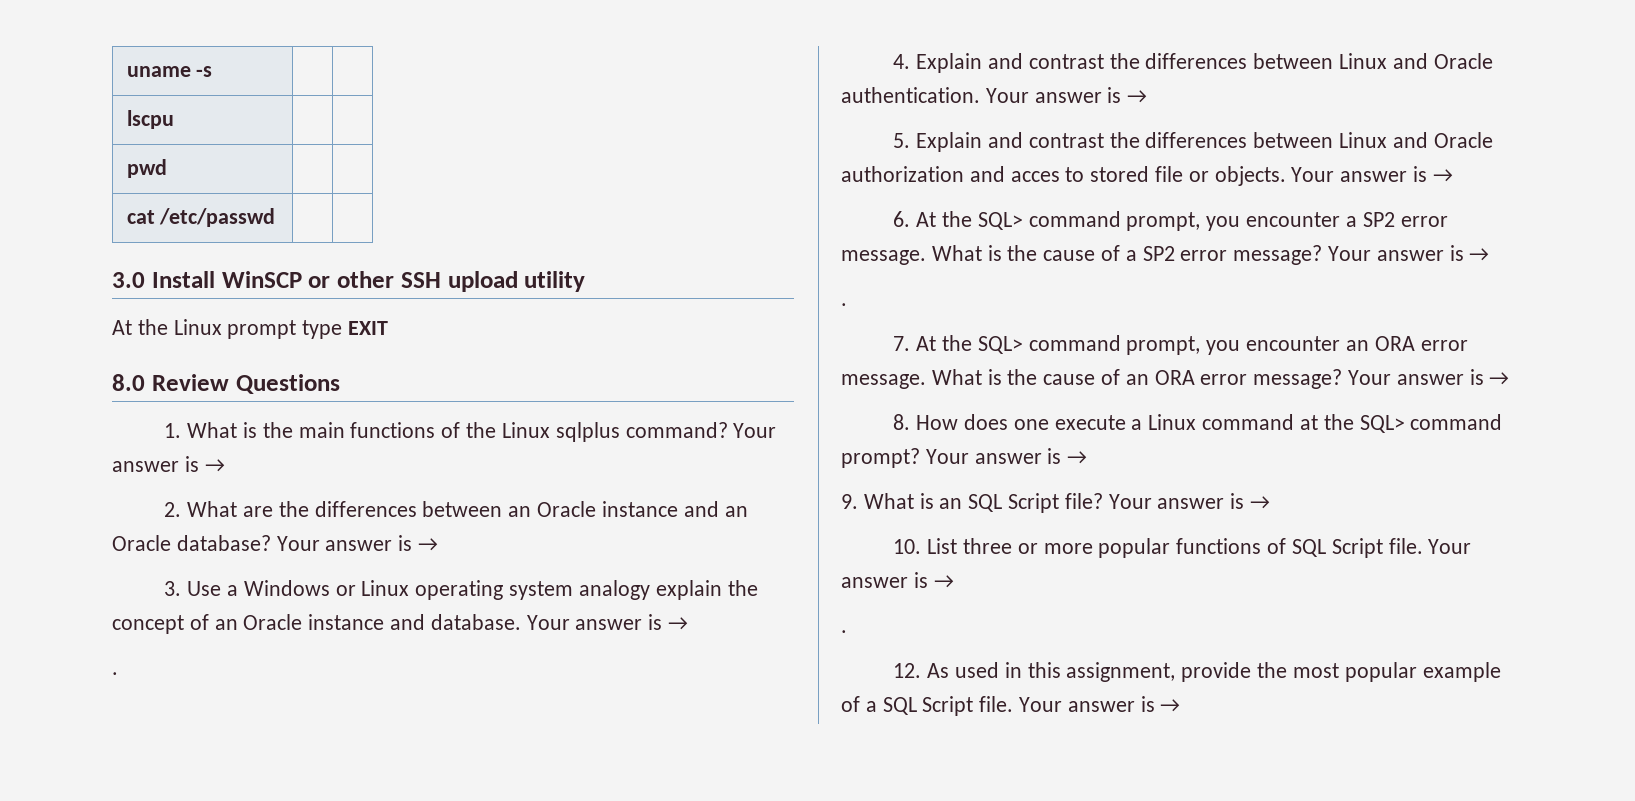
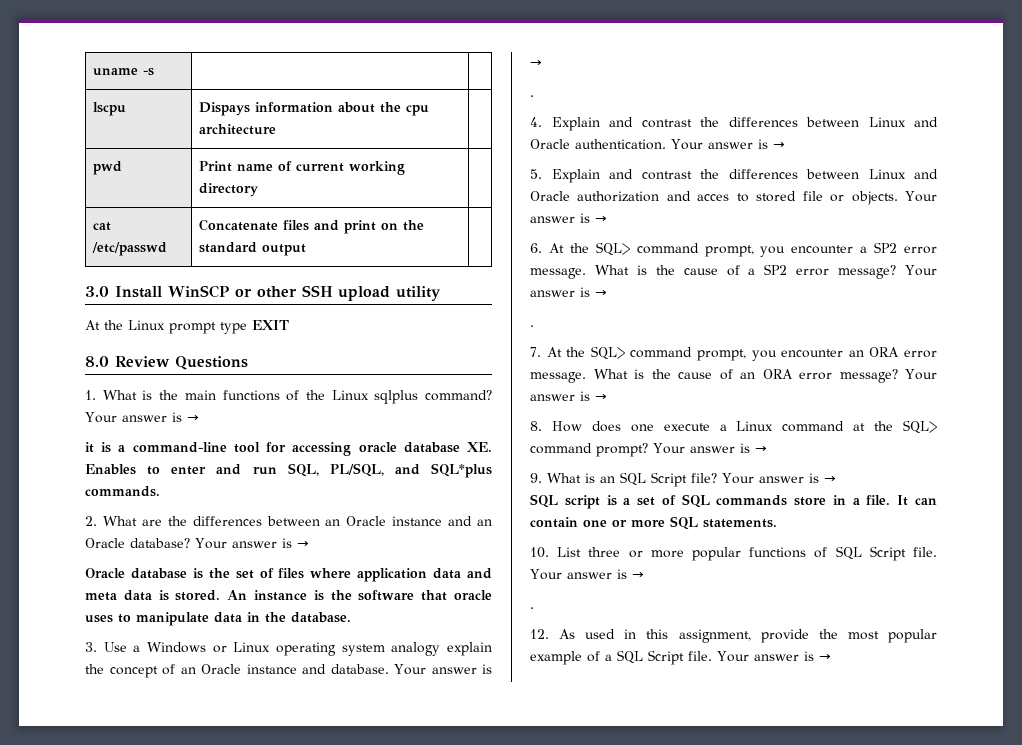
- lscpu | |
- pwd | |
- cat /etc/passwd | |
+ lscpu | Dispays information about the cpu architecture |
+ pwd | Print name of current working directory |
+ cat /etc/passwd | Concatenate files and print on the standard output |
+ it is a command-line tool for accessing oracle database XE. Enables to enter and run SQL, PL/SQL, and SQL*plus commands.
+ Oracle database is the set of files where application data and meta data is stored. An instance is the software that oracle uses to manipulate data in the database.
+ SQL script is a set of SQL commands store in a file. It can contain one or more SQL statements.

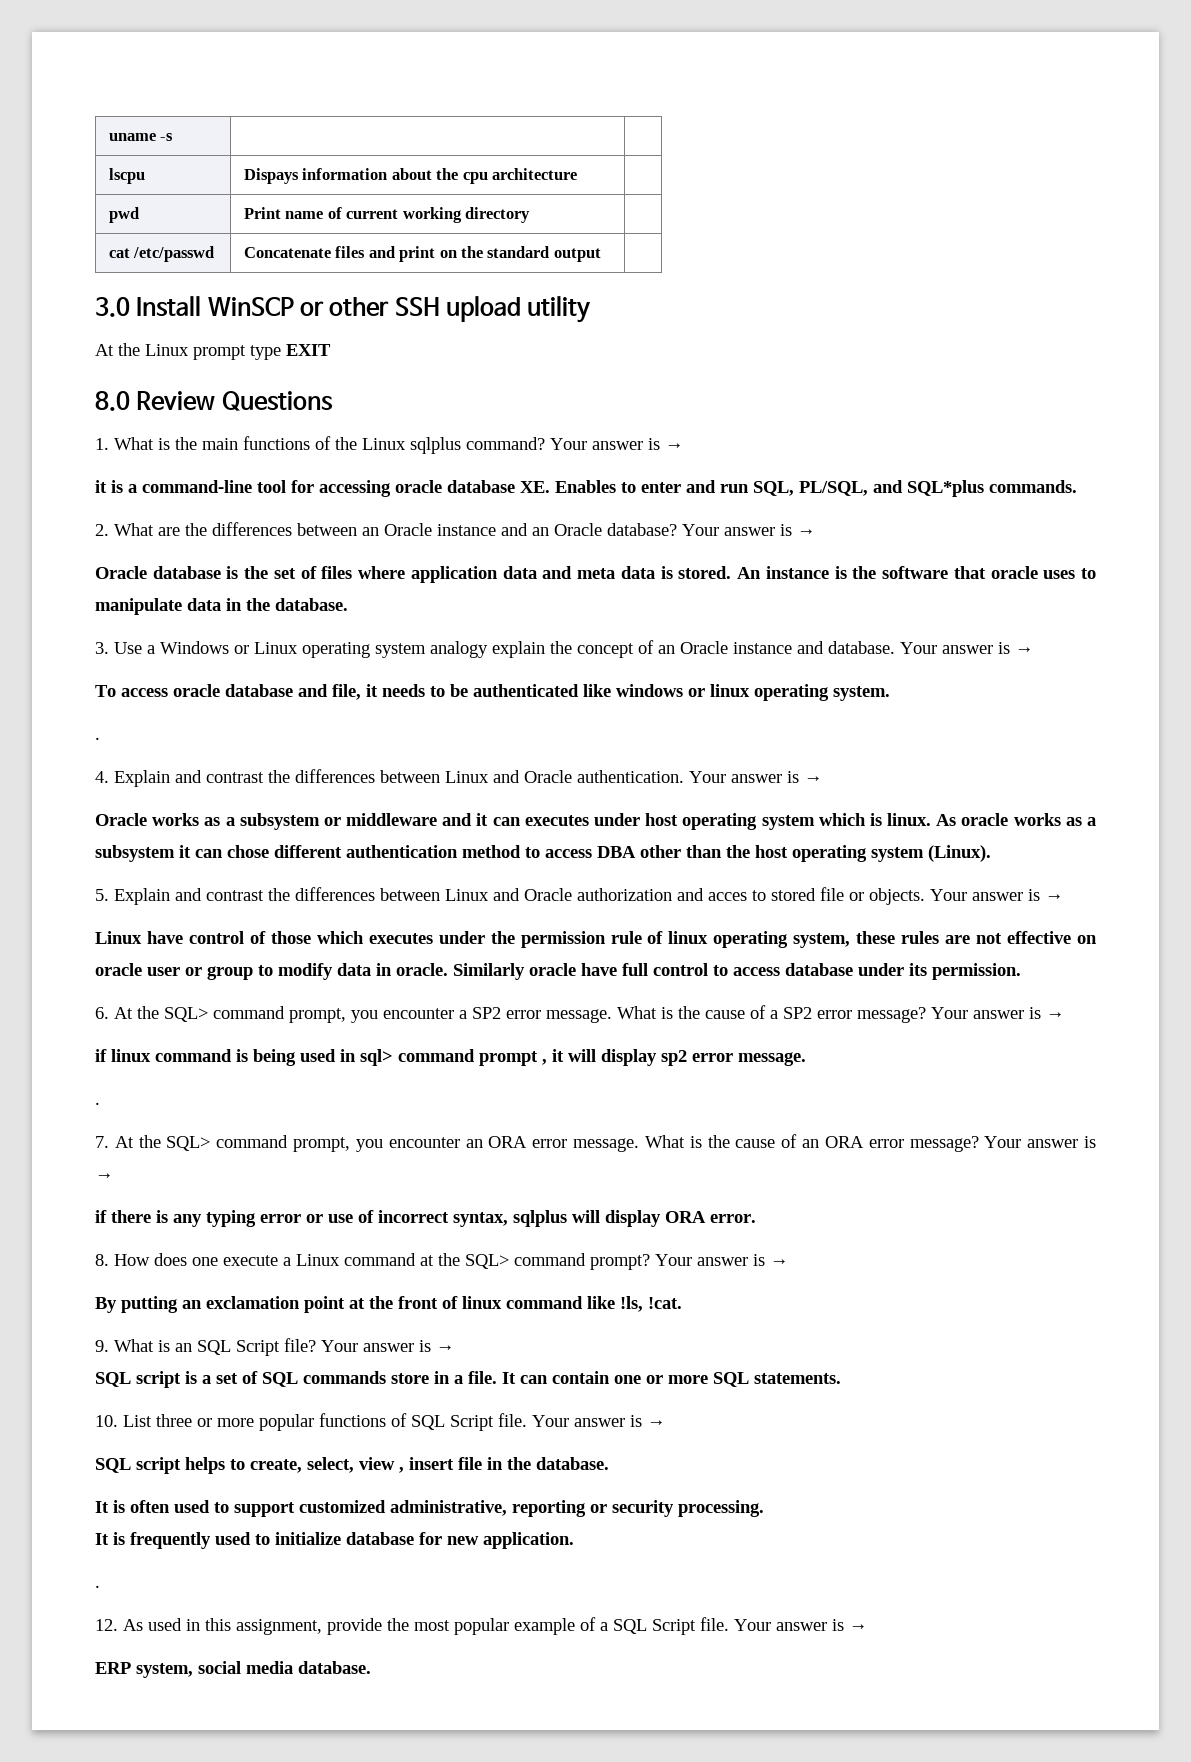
+ To access oracle database and file, it needs to be authenticated like windows or linux operating system.
+ Oracle works as a subsystem or middleware and it can executes under host operating system which is linux. As oracle works as a subsystem it can chose different authentication method to access DBA other than the host operating system (Linux).
+ Linux have control of those which executes under the permission rule of linux operating system, these rules are not effective on oracle user or group to modify data in oracle. Similarly oracle have full control to access database under its permission.
+ if linux command is being used in sql> command prompt , it will display sp2 error message.
+ if there is any typing error or use of incorrect syntax, sqlplus will display ORA error.
+ By putting an exclamation point at the front of linux command like !ls, !cat.
+ SQL script helps to create, select, view , insert file in the database.
+ It is often used to support customized administrative, reporting or security processing.
+ It is frequently used to initialize database for new application.
+ ERP system, social media database.

